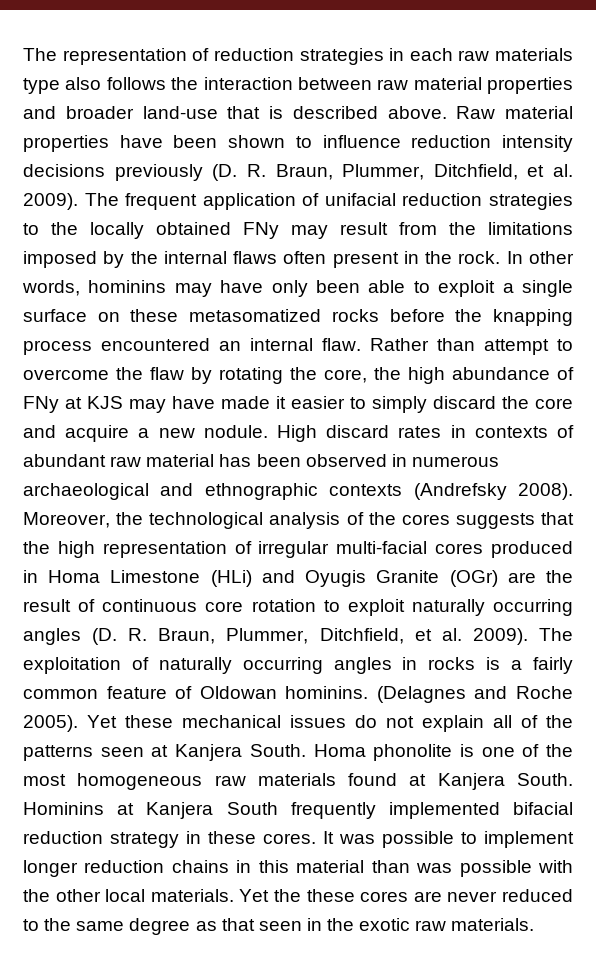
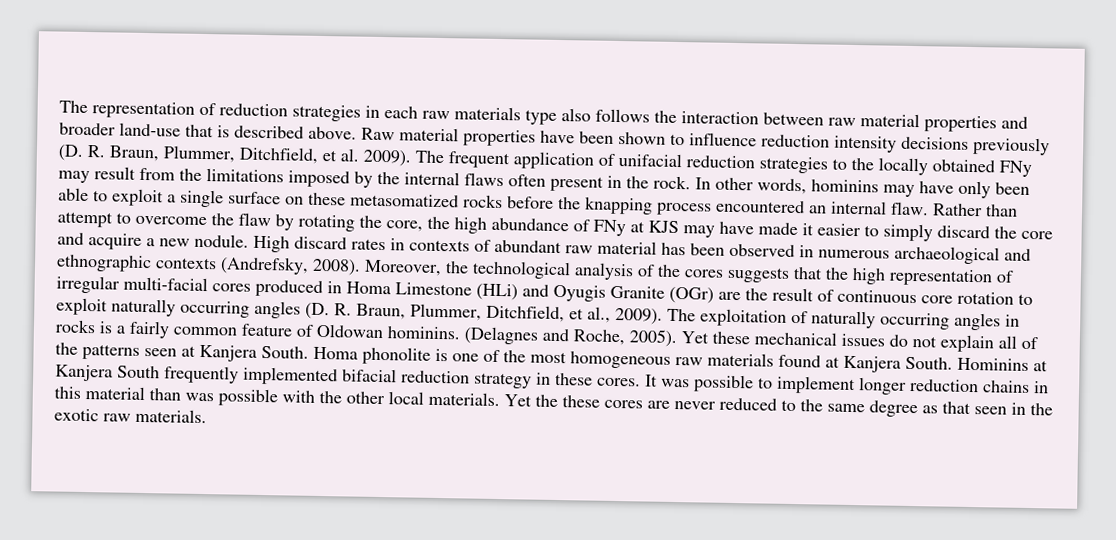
- High discard rates in contexts of abundant raw material has been observed in numerous archaeological and ethnographic contexts (Andrefsky 2008).
+ High discard rates in contexts of abundant raw material has been observed in numerous archaeological and ethnographic contexts (Andrefsky, 2008).
- Moreover, the technological analysis of the cores suggests that the high representation of irregular multi-facial cores produced in Homa Limestone (HLi) and Oyugis Granite (OGr) are the result of continuous core rotation to exploit naturally occurring angles (D. R. Braun, Plummer, Ditchfield, et al. 2009).
+ Moreover, the technological analysis of the cores suggests that the high representation of irregular multi-facial cores produced in Homa Limestone (HLi) and Oyugis Granite (OGr) are the result of continuous core rotation to exploit naturally occurring angles (D. R. Braun, Plummer, Ditchfield, et al., 2009).
- (Delagnes and Roche 2005).
+ (Delagnes and Roche, 2005).

